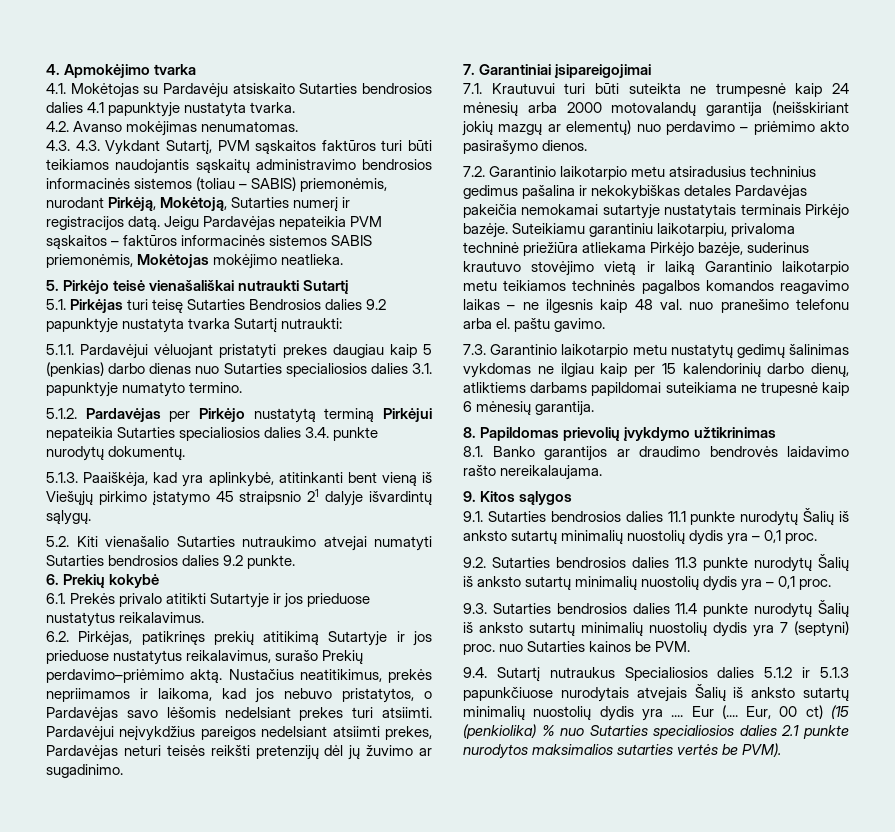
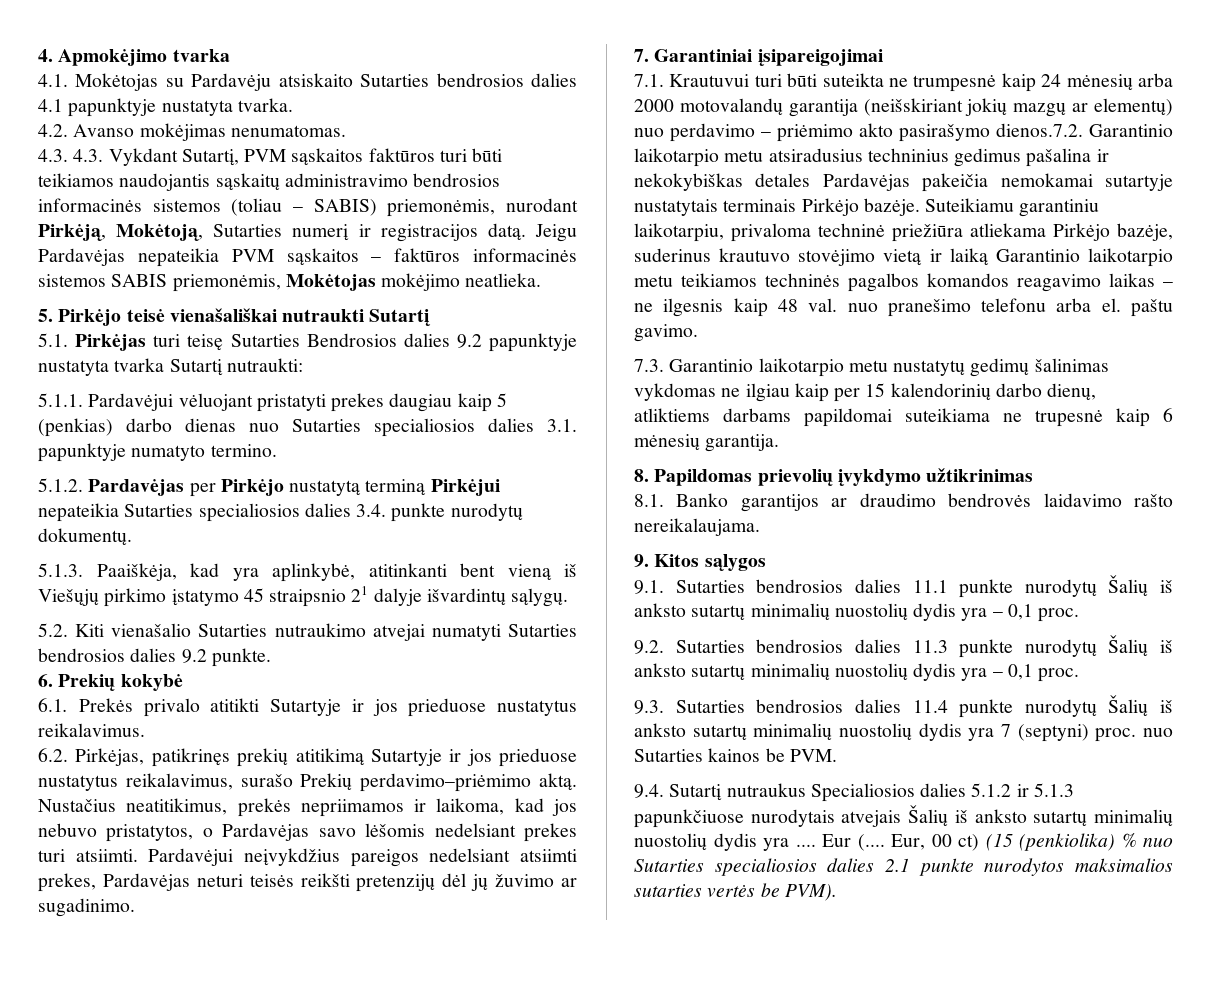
- 7.1. Krautuvui turi būti suteikta ne trumpesnė kaip 24 mėnesių arba 2000 motovalandų garantija (neišskiriant jokių mazgų ar elementų) nuo perdavimo – priėmimo akto pasirašymo dienos.
- 7.2. Garantinio laikotarpio metu atsiradusius techninius gedimus pašalina ir nekokybiškas detales Pardavėjas pakeičia nemokamai sutartyje nustatytais terminais Pirkėjo bazėje.
+ 7.1. Krautuvui turi būti suteikta ne trumpesnė kaip 24 mėnesių arba 2000 motovalandų garantija (neišskiriant jokių mazgų ar elementų) nuo perdavimo – priėmimo akto pasirašymo dienos.7.2. Garantinio laikotarpio metu atsiradusius techninius gedimus pašalina ir nekokybiškas detales Pardavėjas pakeičia nemokamai sutartyje nustatytais terminais Pirkėjo bazėje.

